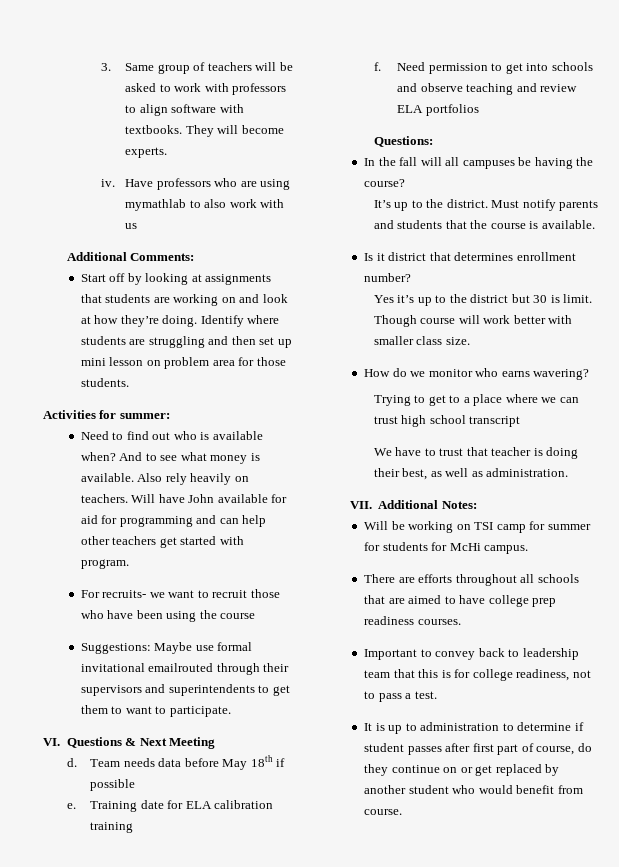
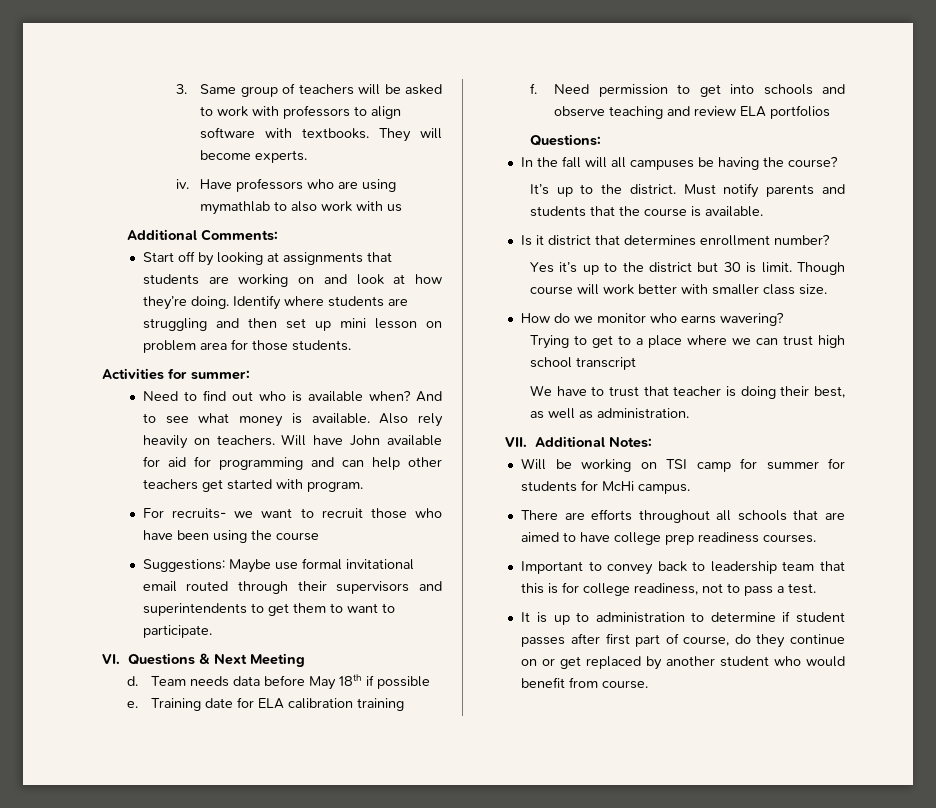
- Suggestions: Maybe use formal invitational emailrouted through their supervisors and superintendents to get them to want to participate.
+ Suggestions: Maybe use formal invitational email routed through their supervisors and superintendents to get them to want to participate.

